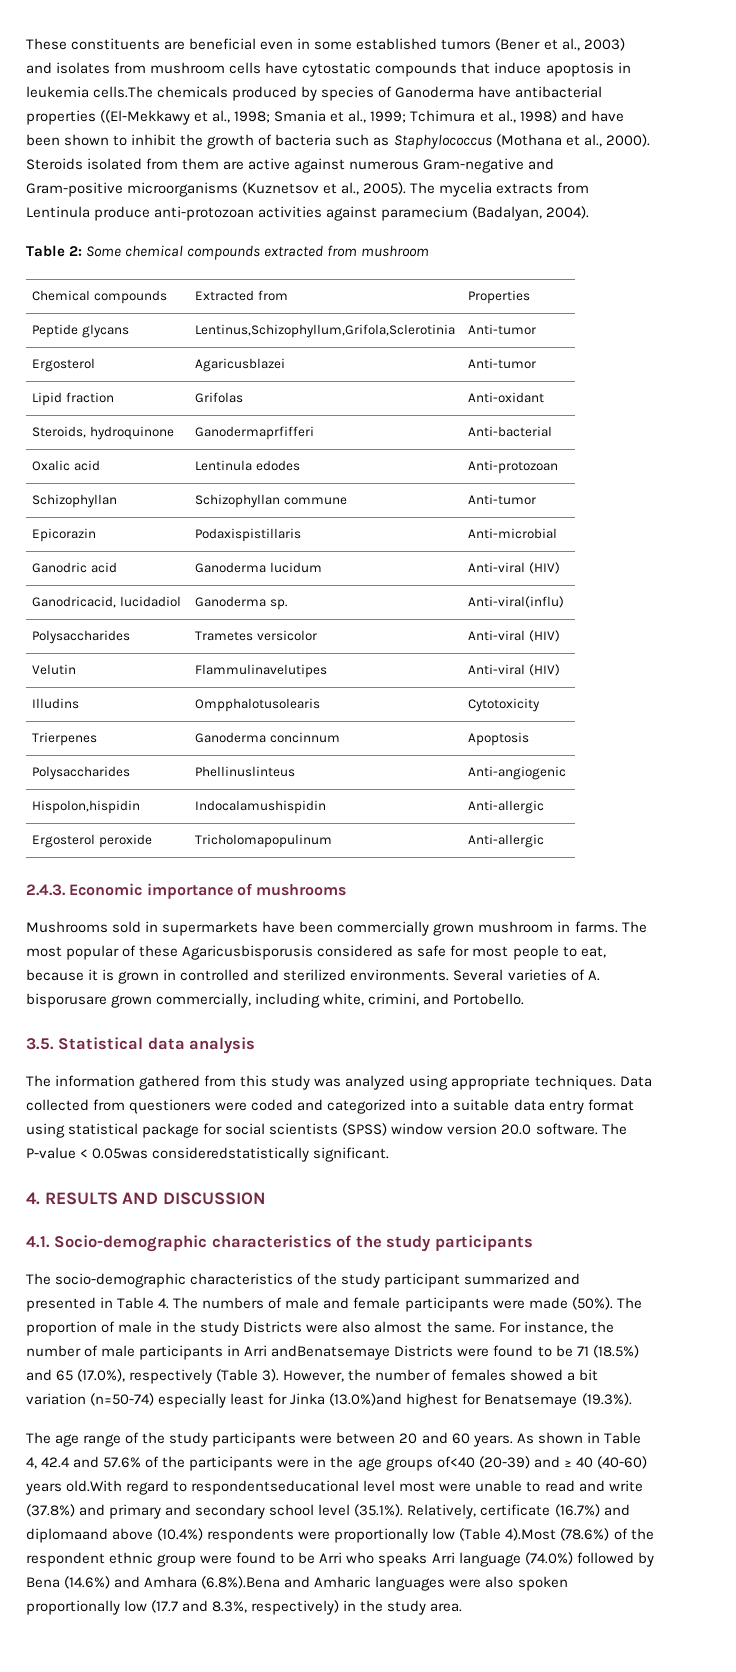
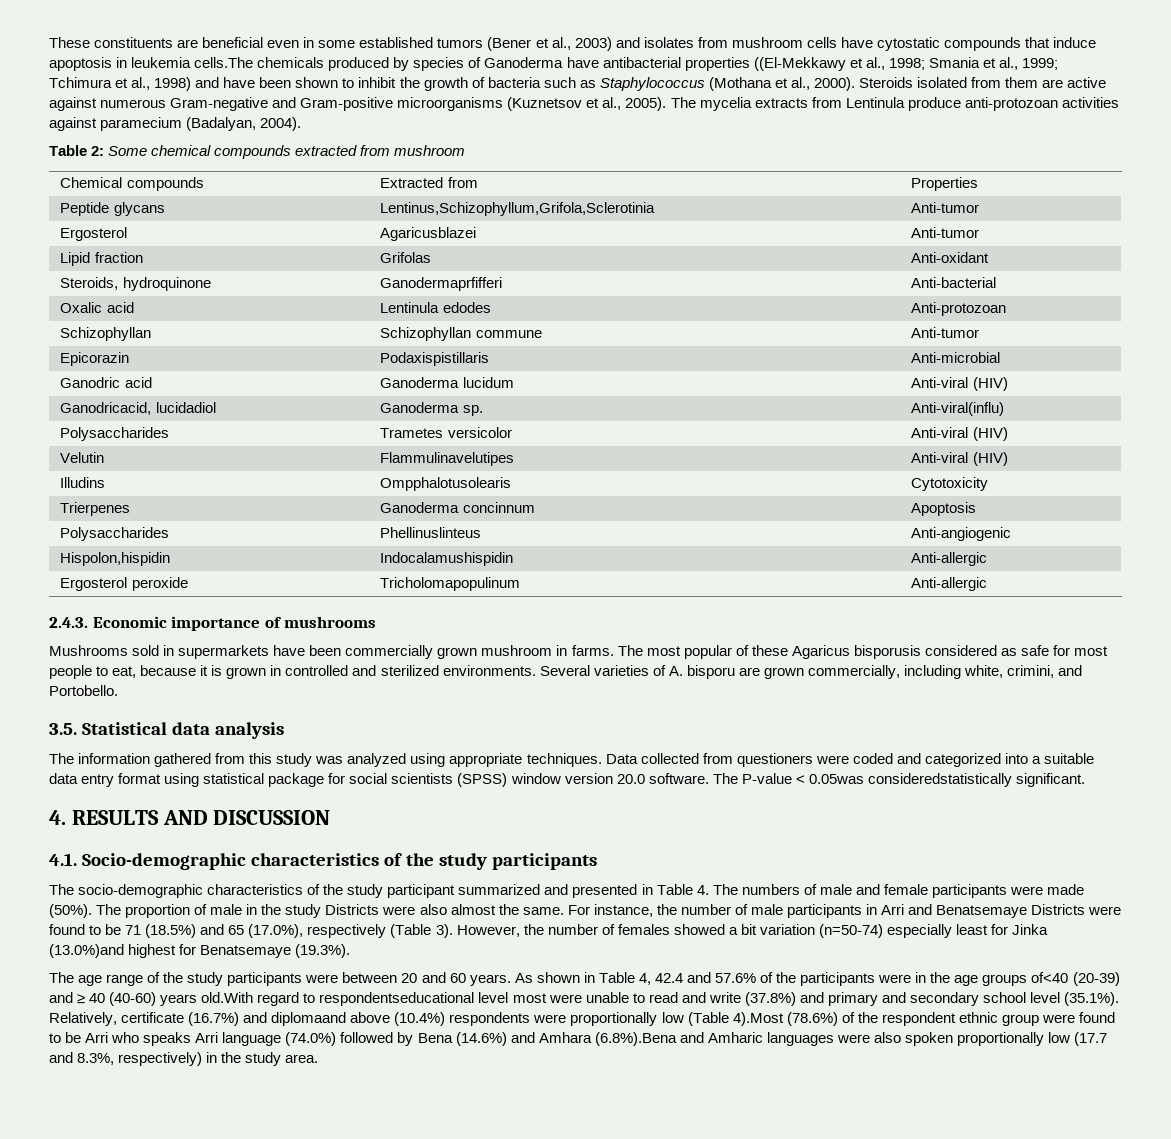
- The most popular of these Agaricusbisporusis considered as safe for most people to eat, because it is grown in controlled and sterilized environments.
+ The most popular of these Agaricus bisporusis considered as safe for most people to eat, because it is grown in controlled and sterilized environments.
- Several varieties of A. bisporusare grown commercially, including white, crimini, and Portobello.
+ Several varieties of A. bisporu are grown commercially, including white, crimini, and Portobello.
- For instance, the number of male participants in Arri andBenatsemaye Districts were found to be 71 (18.5%) and 65 (17.0%), respectively (Table 3).
+ For instance, the number of male participants in Arri and Benatsemaye Districts were found to be 71 (18.5%) and 65 (17.0%), respectively (Table 3).

